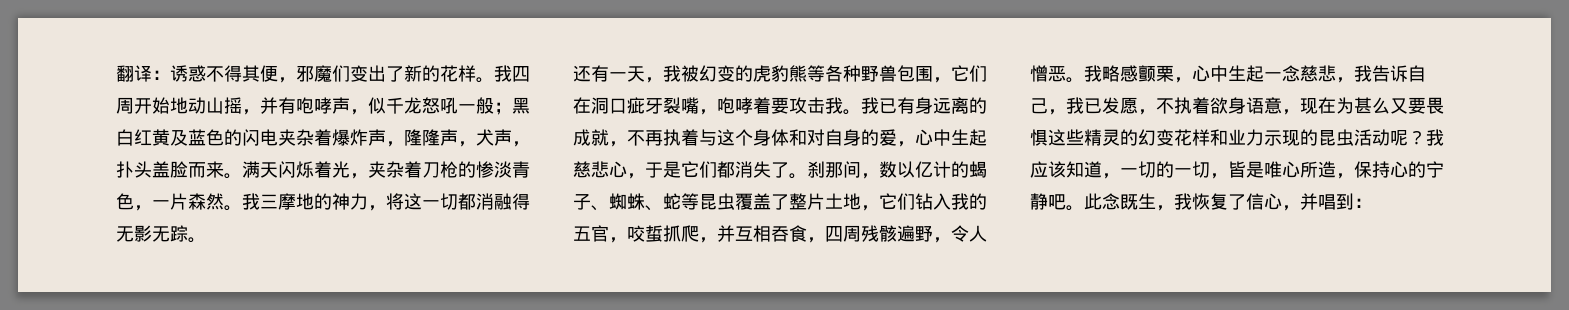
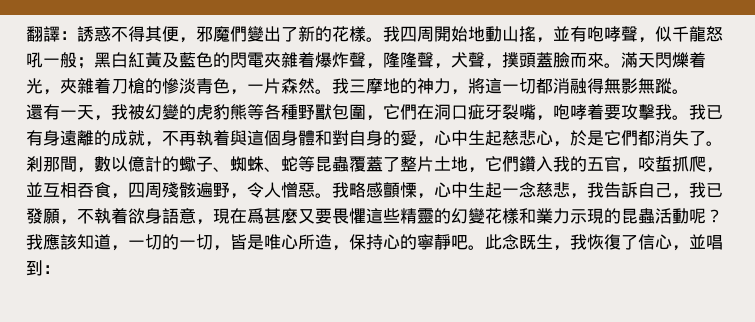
- 翻译：诱惑不得其便，邪魔们变出了新的花样。
+ 翻譯：誘惑不得其便，邪魔們變出了新的花樣。
- 我四周开始地动山摇，并有咆哮声，似千龙怒吼一般；黑白红黄及蓝色的闪电夹杂着爆炸声，隆隆声，犬声，扑头盖脸而来。满天闪烁着光，夹杂着刀枪的惨淡青色，一片森然。
+ 我四周開始地動山搖，並有咆哮聲，似千龍怒吼一般；黑白紅黃及藍色的閃電夾雜着爆炸聲，隆隆聲，犬聲，撲頭蓋臉而來。滿天閃爍着光，夾雜着刀槍的慘淡青色，一片森然。
- 我三摩地的神力，将这一切都消融得无影无踪。
+ 我三摩地的神力，將這一切都消融得無影無蹤。
- 还有一天，我被幻变的虎豹熊等各种野兽包围，它们在洞口疵牙裂嘴，咆哮着要攻击我。
+ 還有一天，我被幻變的虎豹熊等各種野獸包圍，它們在洞口疵牙裂嘴，咆哮着要攻擊我。
- 我已有身远离的成就，不再执着与这个身体和对自身的爱，心中生起慈悲心，于是它们都消失了。
+ 我已有身遠離的成就，不再執着與這個身體和對自身的愛，心中生起慈悲心，於是它們都消失了。
- 刹那间，数以亿计的蝎子、蜘蛛、蛇等昆虫覆盖了整片土地，它们钻入我的五官，咬蜇抓爬，并互相吞食，四周残骸遍野，令人憎恶。
+ 剎那間，數以億計的蠍子、蜘蛛、蛇等昆蟲覆蓋了整片土地，它們鑽入我的五官，咬蜇抓爬，並互相吞食，四周殘骸遍野，令人憎惡。
- 我略感颤栗，心中生起一念慈悲，我告诉自己，我已发愿，不执着欲身语意，现在为甚么又要畏惧这些精灵的幻变花样和业力示现的昆虫活动呢？我应该知道，一切的一切，皆是唯心所造，保持心的宁静吧。
+ 我略感顫慄，心中生起一念慈悲，我告訴自己，我已發願，不執着欲身語意，現在爲甚麼又要畏懼這些精靈的幻變花樣和業力示現的昆蟲活動呢？我應該知道，一切的一切，皆是唯心所造，保持心的寧靜吧。
- 此念既生，我恢复了信心，并唱到：
+ 此念既生，我恢復了信心，並唱到：

